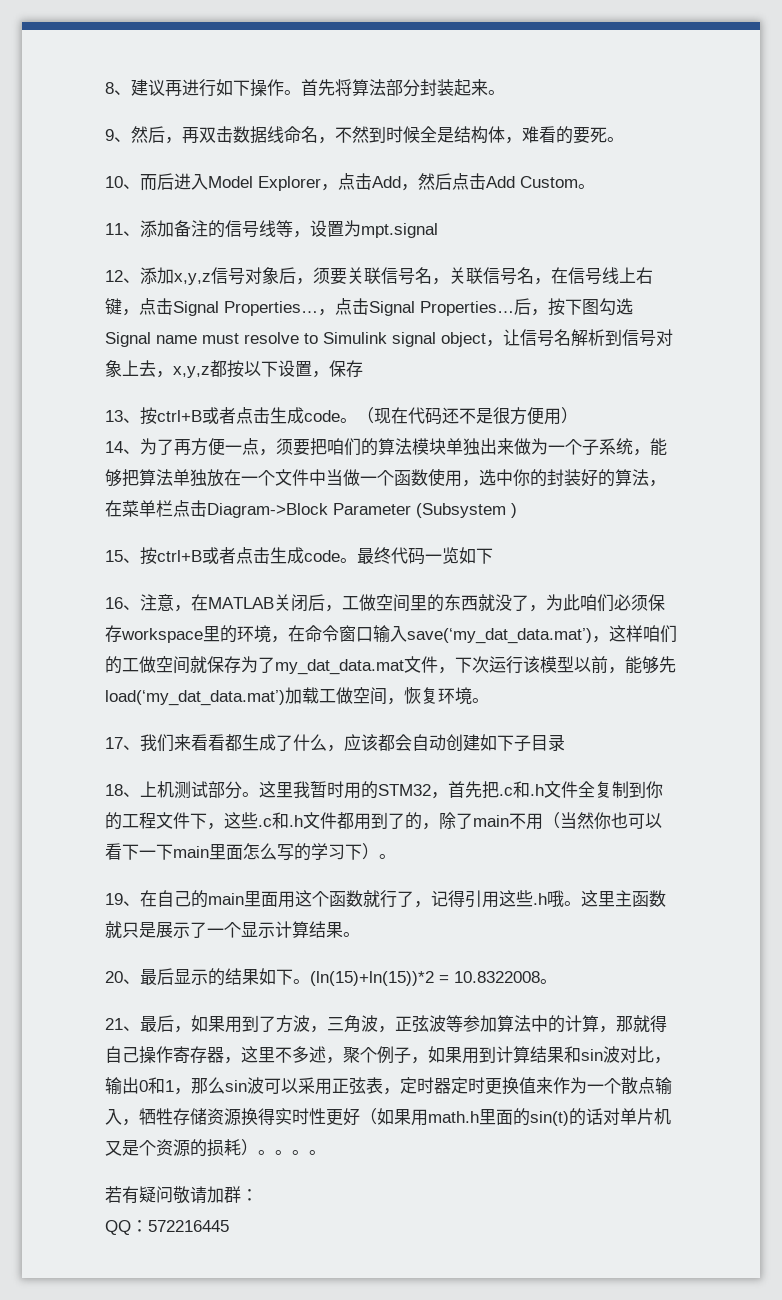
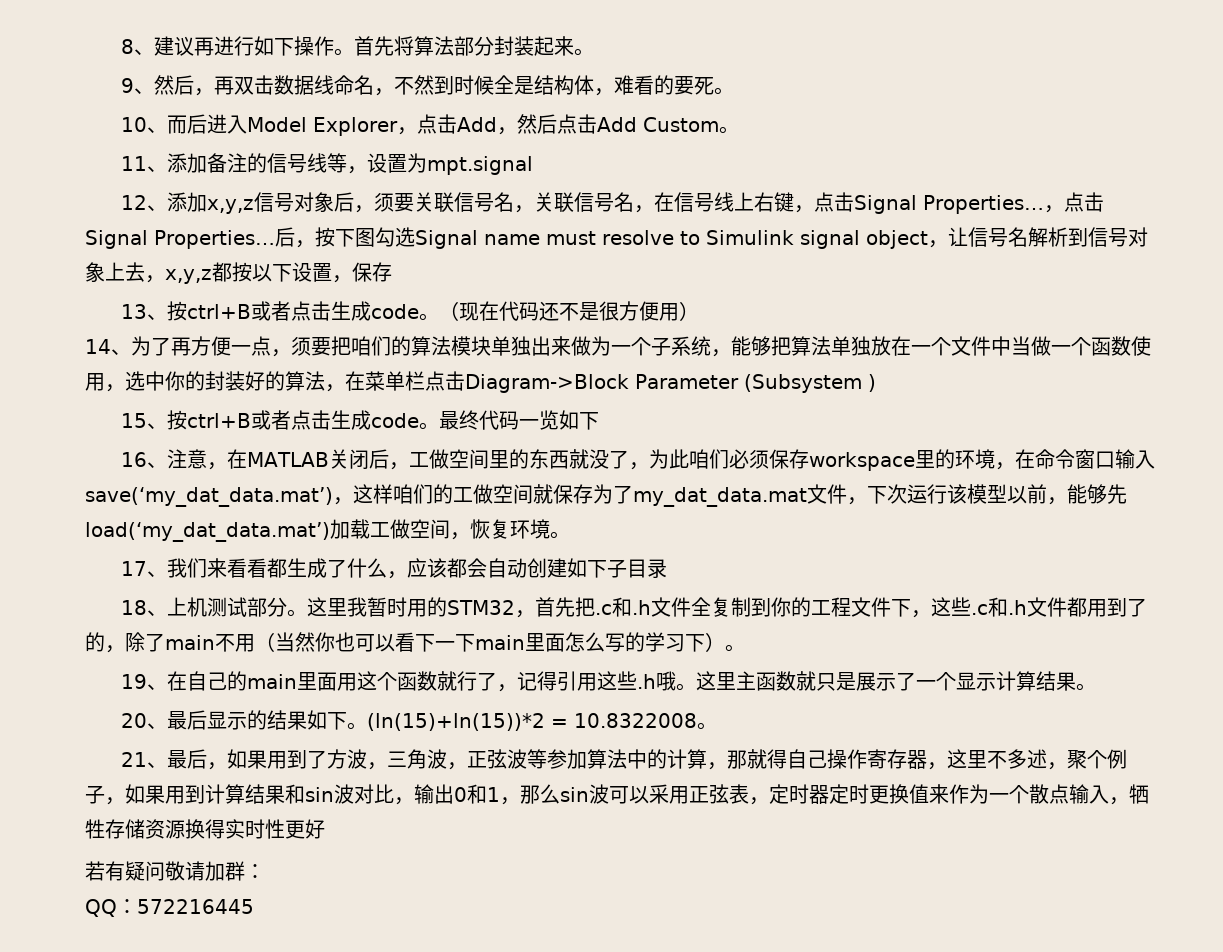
- 21、最后，如果用到了方波，三角波，正弦波等参加算法中的计算，那就得自己操作寄存器，这里不多述，聚个例子，如果用到计算结果和sin波对比，输出0和1，那么sin波可以采用正弦表，定时器定时更换值来作为一个散点输入，牺牲存储资源换得实时性更好（如果用math.h里面的sin(t)的话对单片机又是个资源的损耗）。。。。
+ 21、最后，如果用到了方波，三角波，正弦波等参加算法中的计算，那就得自己操作寄存器，这里不多述，聚个例子，如果用到计算结果和sin波对比，输出0和1，那么sin波可以采用正弦表，定时器定时更换值来作为一个散点输入，牺牲存储资源换得实时性更好

